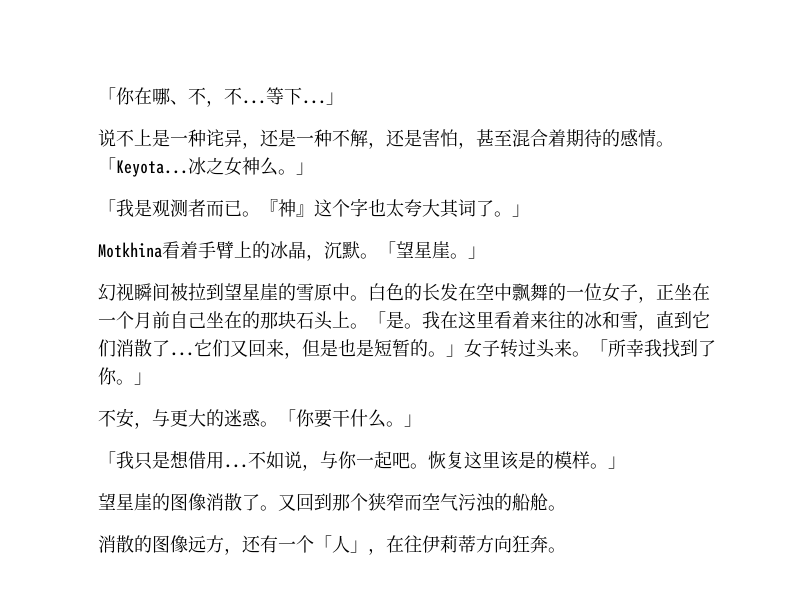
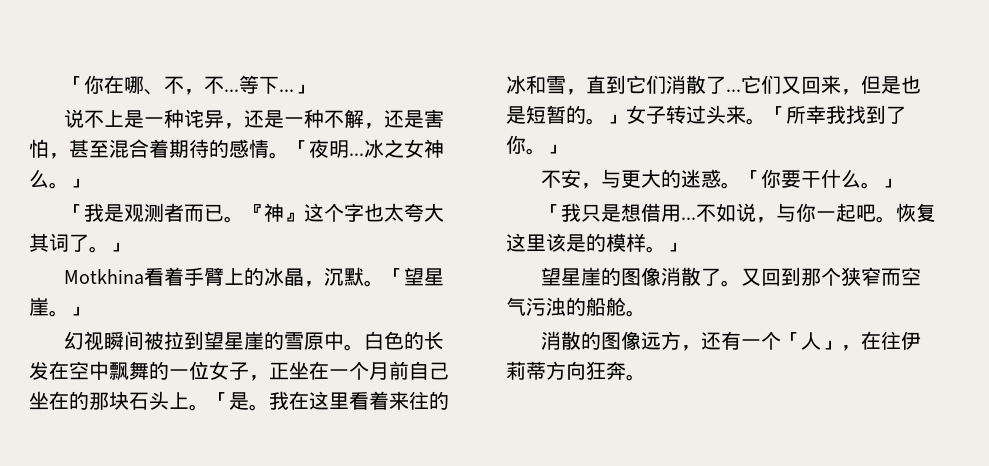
- 「Keyota...
+ 「夜明...

